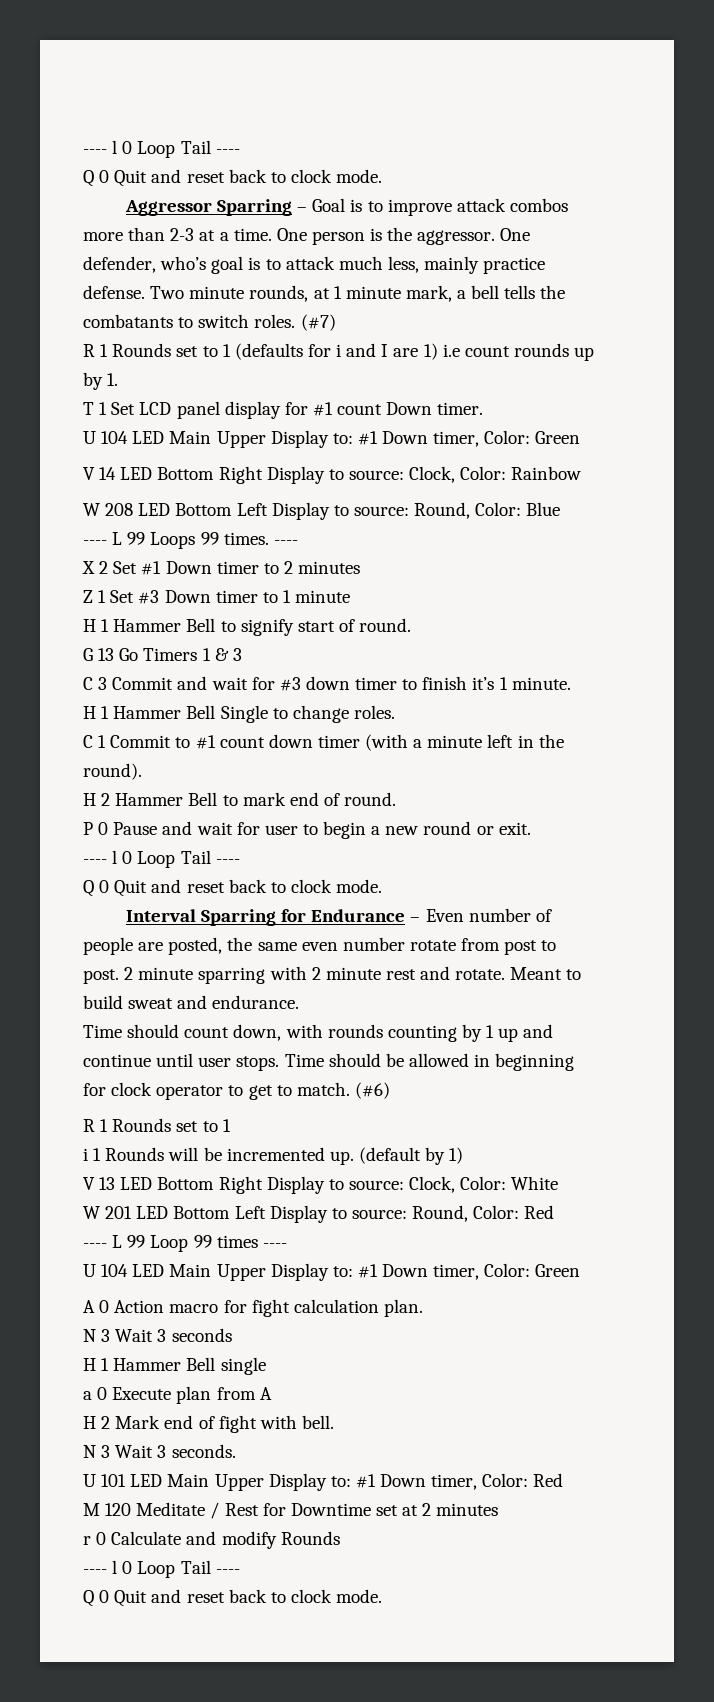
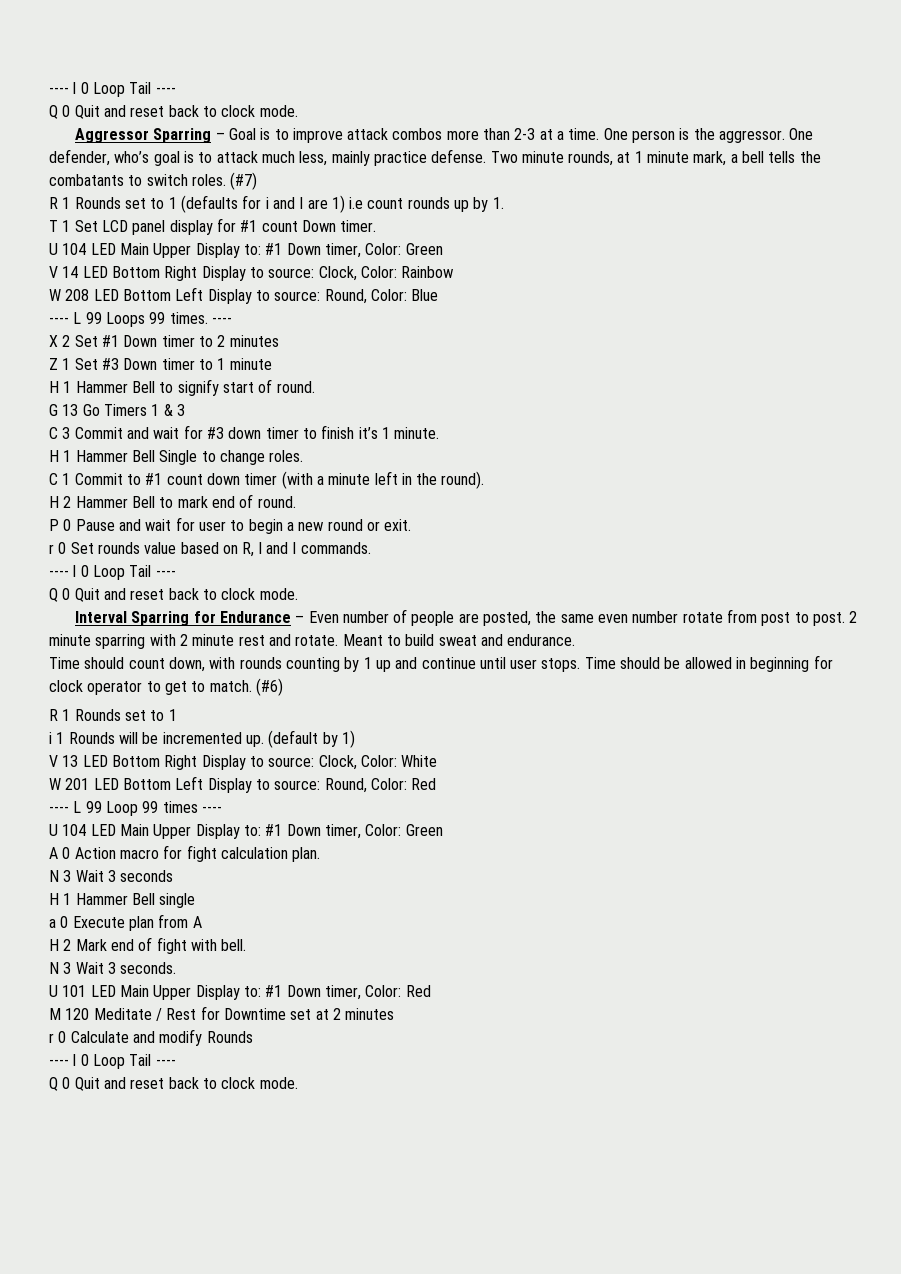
+ r 0 Set rounds value based on R, l and I commands.

